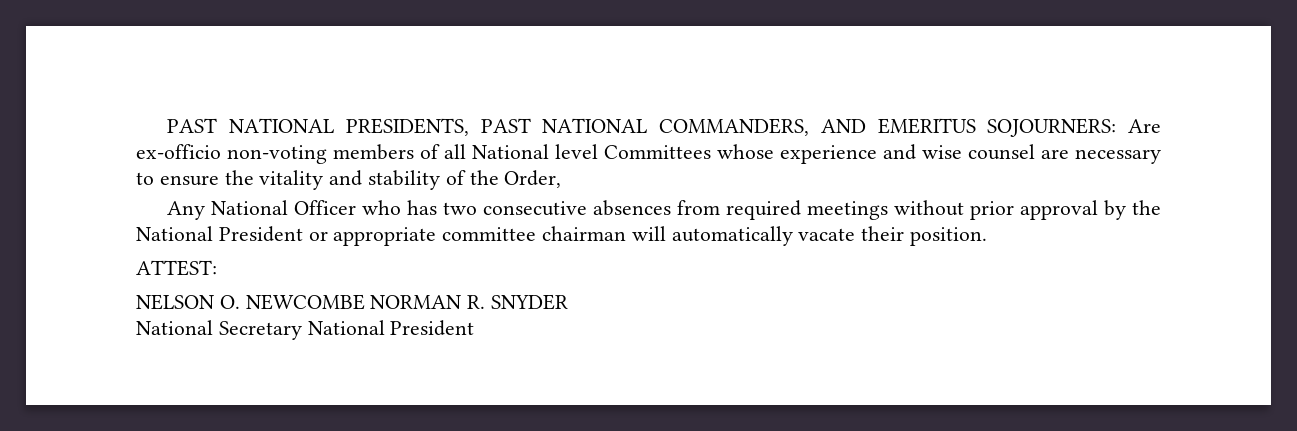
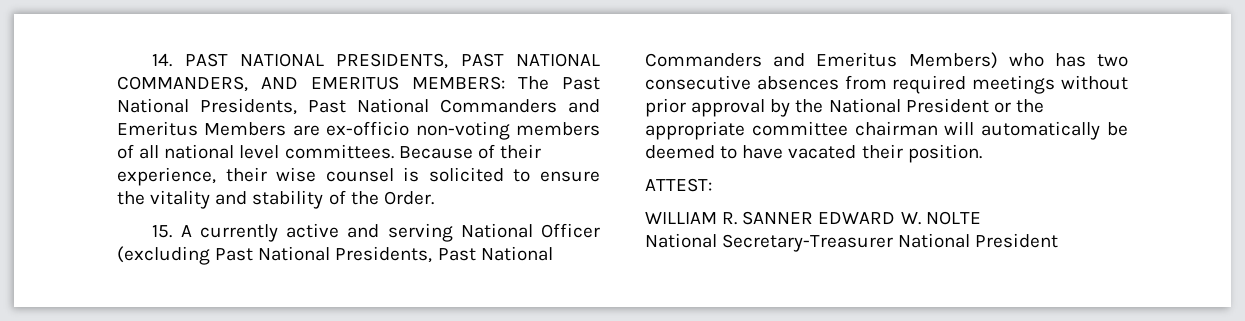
- PAST NATIONAL PRESIDENTS, PAST NATIONAL COMMANDERS, AND EMERITUS SOJOURNERS: Are ex-officio non-voting members of all National level Committees whose experience and wise counsel are necessary to ensure the vitality and stability of the Order,
- Any National Officer who has two consecutive absences from required meetings without prior approval by the National President or appropriate committee chairman will automatically vacate their position.
+ 14. PAST NATIONAL PRESIDENTS, PAST NATIONAL COMMANDERS, AND EMERITUS MEMBERS: The Past National Presidents, Past National Commanders and Emeritus Members are ex-officio non-voting members of all national level committees. Because of their experience, their wise counsel is solicited to ensure the vitality and stability of the Order.
+ 15. A currently active and serving National Officer (excluding Past National Presidents, Past National Commanders and Emeritus Members) who has two consecutive absences from required meetings without prior approval by the National President or the appropriate committee chairman will automatically be deemed to have vacated their position.
  ATTEST:
- NELSON O. NEWCOMBE NORMAN R. SNYDER
- National Secretary National President
+ WILLIAM R. SANNER EDWARD W. NOLTE
+ National Secretary-Treasurer National President

